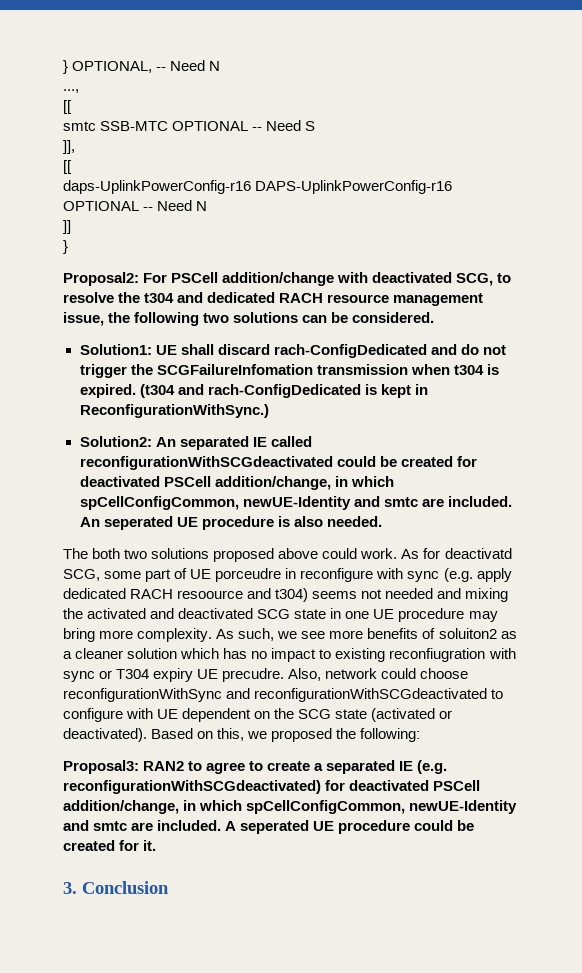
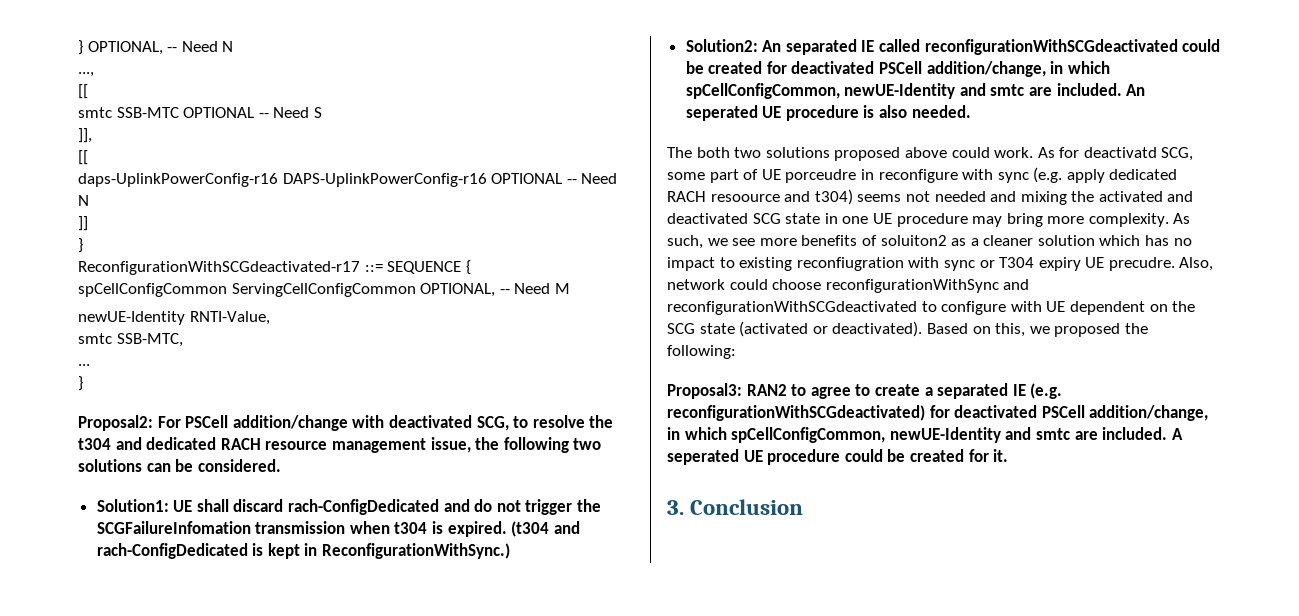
+ ReconfigurationWithSCGdeactivated-r17 ::= SEQUENCE {
+ spCellConfigCommon ServingCellConfigCommon OPTIONAL, -- Need M
+ newUE-Identity RNTI-Value,
+ smtc SSB-MTC,
+ ...
+ }

